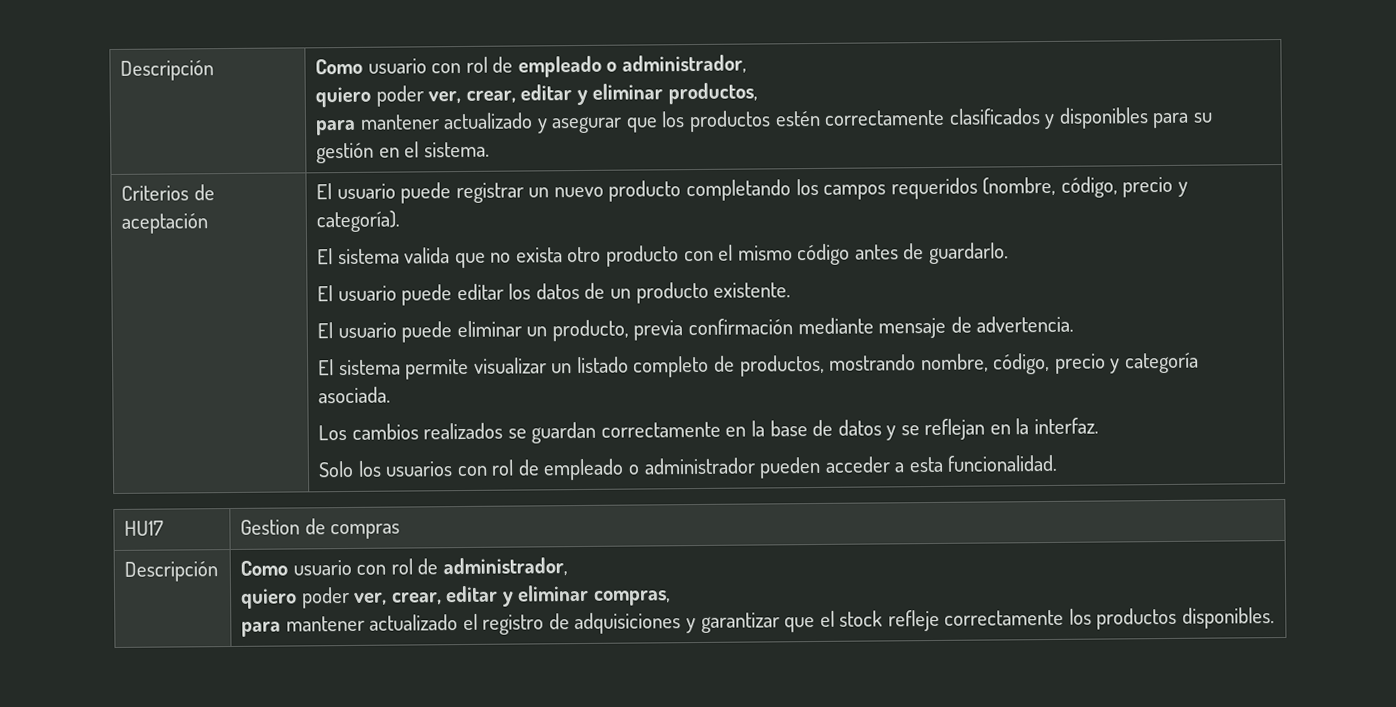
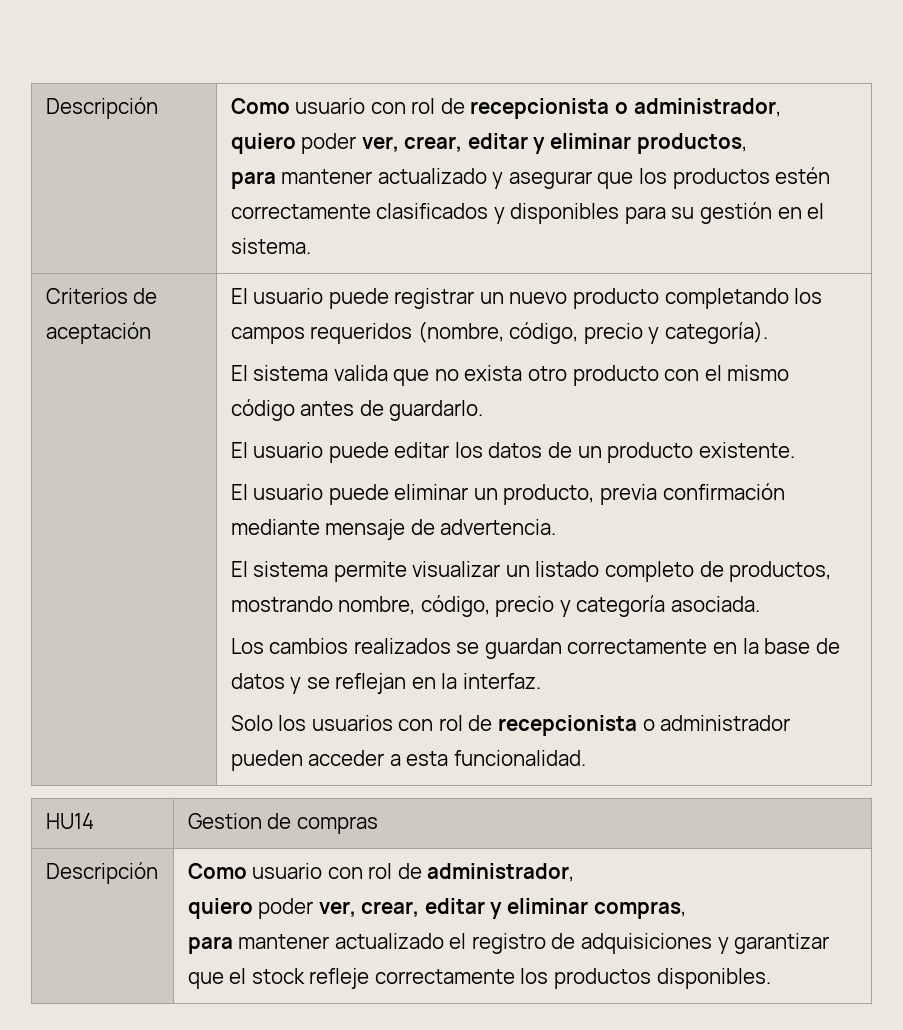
- Descripción | Como usuario con rol de empleado o administrador,
+ Descripción | Como usuario con rol de recepcionista o administrador,
- Solo los usuarios con rol de empleado o administrador pueden acceder a esta funcionalidad.
+ Solo los usuarios con rol de recepcionista o administrador pueden acceder a esta funcionalidad.
- HU17 | Gestion de compras
+ HU14 | Gestion de compras

